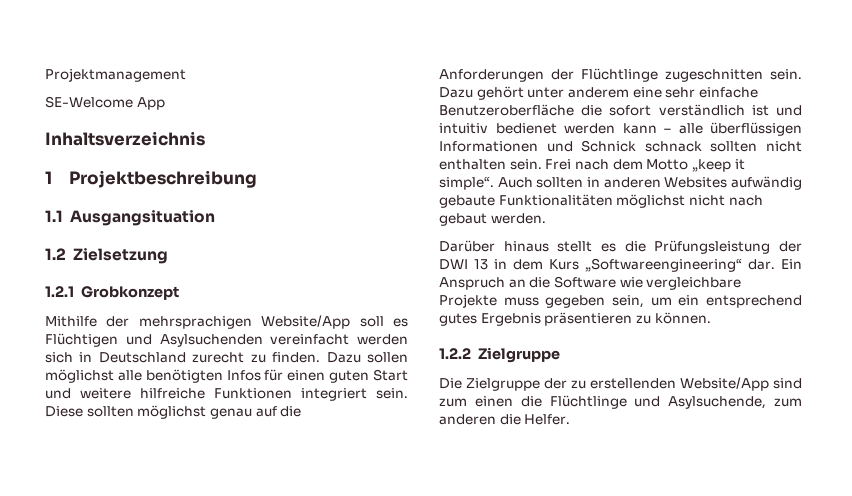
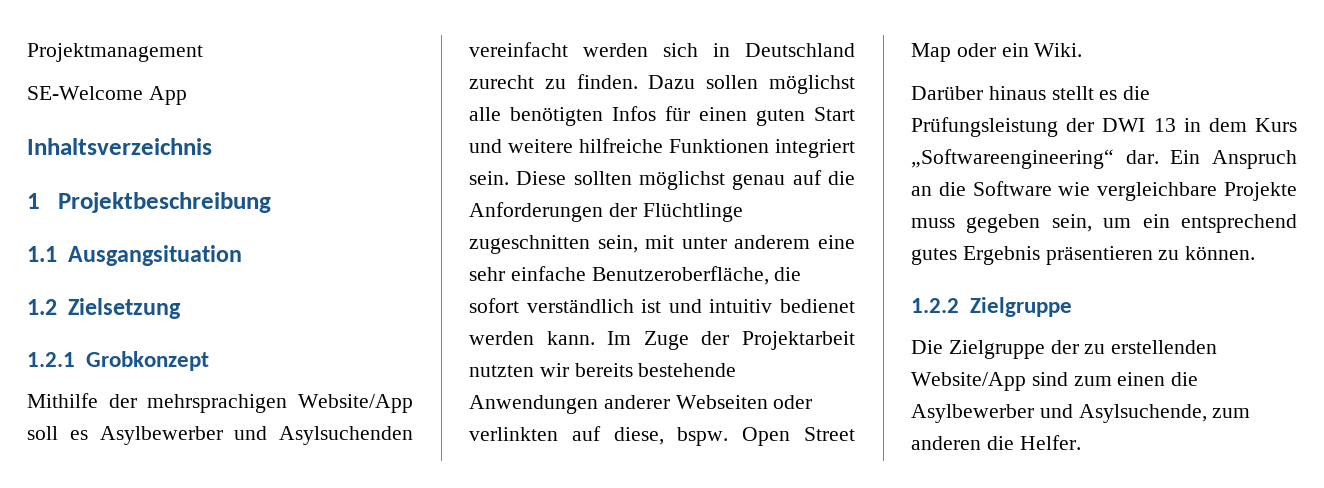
- Mithilfe der mehrsprachigen Website/App soll es Flüchtigen und Asylsuchenden vereinfacht werden sich in Deutschland zurecht zu finden.
+ Mithilfe der mehrsprachigen Website/App soll es Asylbewerber und Asylsuchenden vereinfacht werden sich in Deutschland zurecht zu finden.
- Diese sollten möglichst genau auf die Anforderungen der Flüchtlinge zugeschnitten sein. Dazu gehört unter anderem eine sehr einfache Benutzeroberfläche die sofort verständlich ist und intuitiv bedienet werden kann – alle überflüssigen Informationen und Schnick schnack sollten nicht enthalten sein. Frei nach dem Motto „keep it simple“. Auch sollten in anderen Websites aufwändig gebaute Funktionalitäten möglichst nicht nach gebaut werden.
+ Diese sollten möglichst genau auf die Anforderungen der Flüchtlinge zugeschnitten sein, mit unter anderem eine sehr einfache Benutzeroberfläche, die sofort verständlich ist und intuitiv bedienet werden kann. Im Zuge der Projektarbeit nutzten wir bereits bestehende Anwendungen anderer Webseiten oder verlinkten auf diese, bspw. Open Street Map oder ein Wiki.
- Die Zielgruppe der zu erstellenden Website/App sind zum einen die Flüchtlinge und Asylsuchende, zum anderen die Helfer.
+ Die Zielgruppe der zu erstellenden Website/App sind zum einen die Asylbewerber und Asylsuchende, zum anderen die Helfer.

